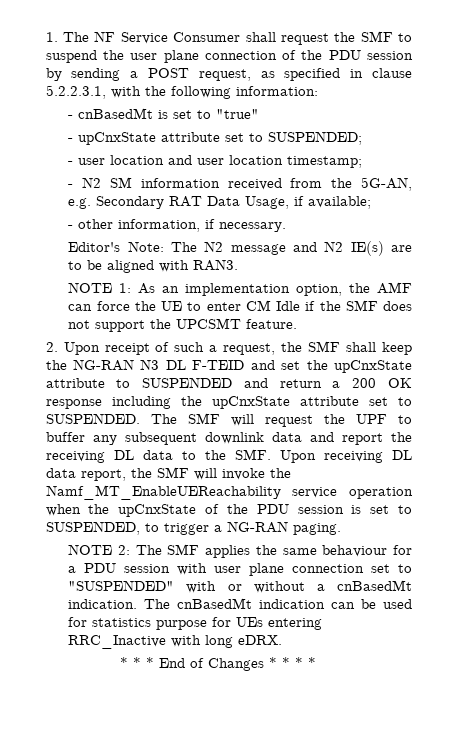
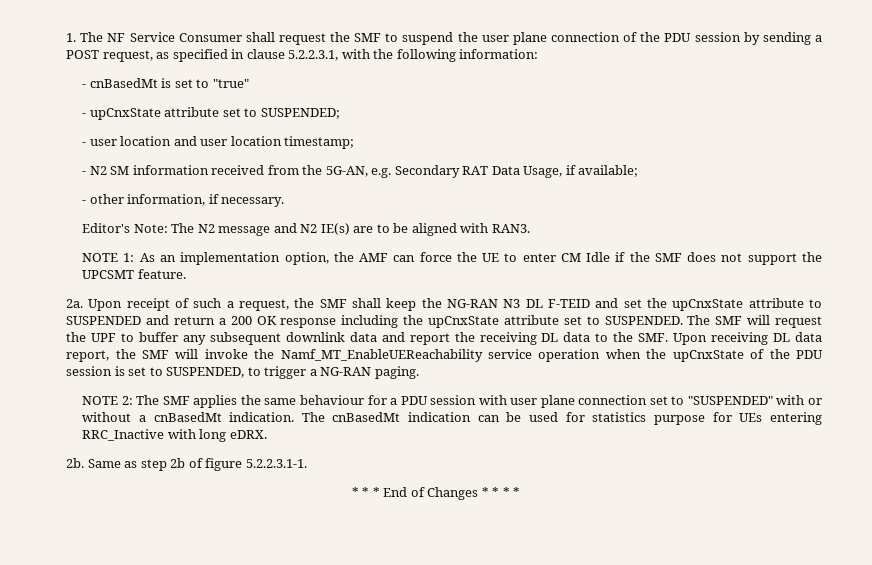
- 2. Upon receipt of such a request, the SMF shall keep the NG-RAN N3 DL F-TEID and set the upCnxState attribute to SUSPENDED and return a 200 OK response including the upCnxState attribute set to SUSPENDED.
+ 2a. Upon receipt of such a request, the SMF shall keep the NG-RAN N3 DL F-TEID and set the upCnxState attribute to SUSPENDED and return a 200 OK response including the upCnxState attribute set to SUSPENDED.
+ 2b. Same as step 2b of figure 5.2.2.3.1-1.

